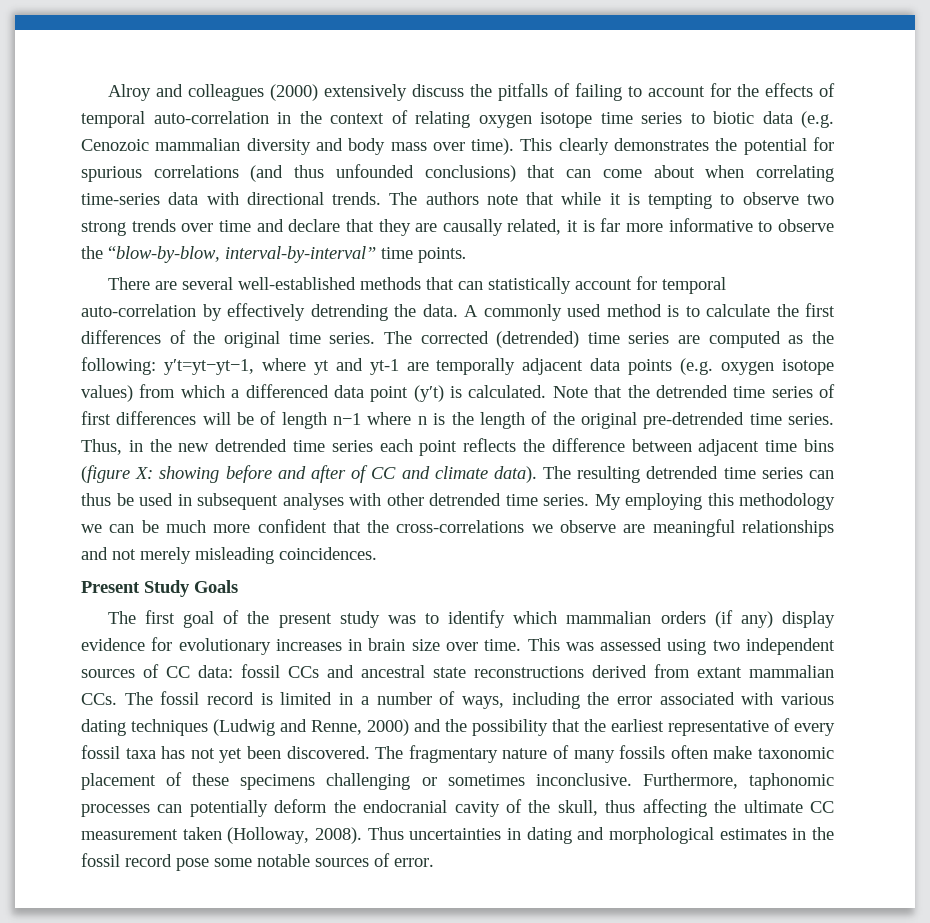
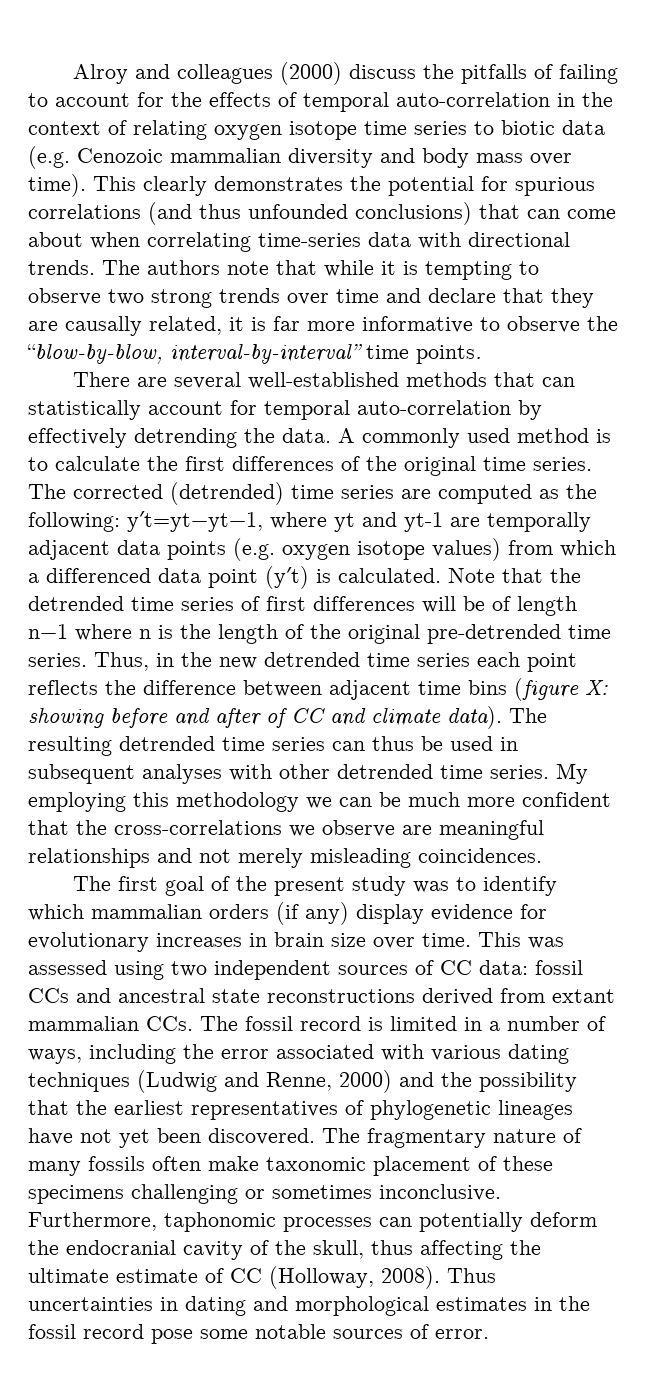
- Alroy and colleagues (2000) extensively discuss the pitfalls of failing to account for the effects of temporal auto-correlation in the context of relating oxygen isotope time series to biotic data (e.g. Cenozoic mammalian diversity and body mass over time).
+ Alroy and colleagues (2000) discuss the pitfalls of failing to account for the effects of temporal auto-correlation in the context of relating oxygen isotope time series to biotic data (e.g. Cenozoic mammalian diversity and body mass over time).
- Present Study Goals
- This was assessed using two independent sources of CC data: fossil CCs and ancestral state reconstructions derived from extant mammalian CCs. The fossil record is limited in a number of ways, including the error associated with various dating techniques (Ludwig and Renne, 2000) and the possibility that the earliest representative of every fossil taxa has not yet been discovered.
+ This was assessed using two independent sources of CC data: fossil CCs and ancestral state reconstructions derived from extant mammalian CCs. The fossil record is limited in a number of ways, including the error associated with various dating techniques (Ludwig and Renne, 2000) and the possibility that the earliest representatives of phylogenetic lineages have not yet been discovered.
- Furthermore, taphonomic processes can potentially deform the endocranial cavity of the skull, thus affecting the ultimate CC measurement taken (Holloway, 2008).
+ Furthermore, taphonomic processes can potentially deform the endocranial cavity of the skull, thus affecting the ultimate estimate of CC (Holloway, 2008).

